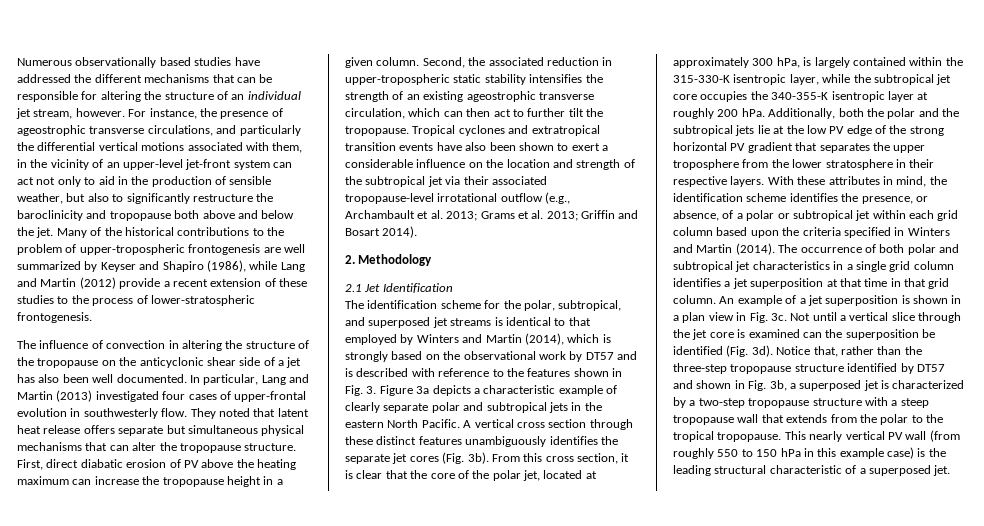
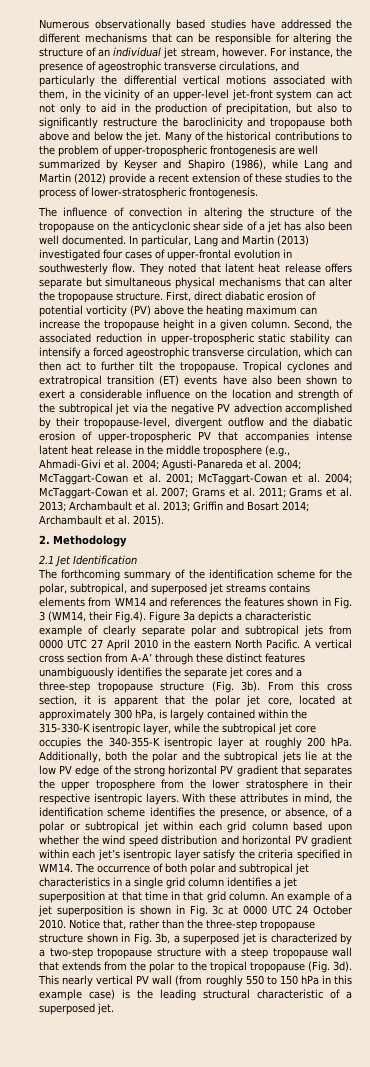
- For instance, the presence of ageostrophic transverse circulations, and particularly the differential vertical motions associated with them, in the vicinity of an upper-level jet-front system can act not only to aid in the production of sensible weather, but also to significantly restructure the baroclinicity and tropopause both above and below the jet.
+ For instance, the presence of ageostrophic transverse circulations, and particularly the differential vertical motions associated with them, in the vicinity of an upper-level jet-front system can act not only to aid in the production of precipitation, but also to significantly restructure the baroclinicity and tropopause both above and below the jet.
- First, direct diabatic erosion of PV above the heating maximum can increase the tropopause height in a given column.
+ First, direct diabatic erosion of potential vorticity (PV) above the heating maximum can increase the tropopause height in a given column.
- Second, the associated reduction in upper-tropospheric static stability intensifies the strength of an existing ageostrophic transverse circulation, which can then act to further tilt the tropopause.
+ Second, the associated reduction in upper-tropospheric static stability can intensify a forced ageostrophic transverse circulation, which can then act to further tilt the tropopause.
- Tropical cyclones and extratropical transition events have also been shown to exert a considerable influence on the location and strength of the subtropical jet via their associated tropopause-level irrotational outflow (e.g., Archambault et al. 2013; Grams et al. 2013; Griffin and Bosart 2014).
+ Tropical cyclones and extratropical transition (ET) events have also been shown to exert a considerable influence on the location and strength of the subtropical jet via the negative PV advection accomplished by their tropopause-level, divergent outflow and the diabatic erosion of upper-tropospheric PV that accompanies intense latent heat release in the middle troposphere (e.g., Ahmadi-Givi et al. 2004; Agusti-Panareda et al. 2004; McTaggart-Cowan et al. 2001; McTaggart-Cowan et al. 2004; McTaggart-Cowan et al. 2007; Grams et al. 2011; Grams et al. 2013; Archambault et al. 2013; Griffin and Bosart 2014; Archambault et al. 2015).
- The identification scheme for the polar, subtropical, and superposed jet streams is identical to that employed by Winters and Martin (2014), which is strongly based on the observational work by DT57 and is described with reference to the features shown in Fig. 3. Figure 3a depicts a characteristic example of clearly separate polar and subtropical jets in the eastern North Pacific.
+ The forthcoming summary of the identification scheme for the polar, subtropical, and superposed jet streams contains elements from WM14 and references the features shown in Fig. 3 (WM14, their Fig.4). Figure 3a depicts a characteristic example of clearly separate polar and subtropical jets from 0000 UTC 27 April 2010 in the eastern North Pacific.
- A vertical cross section through these distinct features unambiguously identifies the separate jet cores (Fig. 3b).
+ A vertical cross section from A-A’ through these distinct features unambiguously identifies the separate jet cores and a three-step tropopause structure (Fig. 3b).
- From this cross section, it is clear that the core of the polar jet, located at approximately 300 hPa, is largely contained within the 315-330-K isentropic layer, while the subtropical jet core occupies the 340-355-K isentropic layer at roughly 200 hPa.
+ From this cross section, it is apparent that the polar jet core, located at approximately 300 hPa, is largely contained within the 315-330-K isentropic layer, while the subtropical jet core occupies the 340-355-K isentropic layer at roughly 200 hPa.
- Additionally, both the polar and the subtropical jets lie at the low PV edge of the strong horizontal PV gradient that separates the upper troposphere from the lower stratosphere in their respective layers.
+ Additionally, both the polar and the subtropical jets lie at the low PV edge of the strong horizontal PV gradient that separates the upper troposphere from the lower stratosphere in their respective isentropic layers.
- With these attributes in mind, the identification scheme identifies the presence, or absence, of a polar or subtropical jet within each grid column based upon the criteria specified in Winters and Martin (2014).
+ With these attributes in mind, the identification scheme identifies the presence, or absence, of a polar or subtropical jet within each grid column based upon whether the wind speed distribution and horizontal PV gradient within each jet’s isentropic layer satisfy the criteria specified in WM14.
- An example of a jet superposition is shown in a plan view in Fig. 3c. Not until a vertical slice through the jet core is examined can the superposition be identified (Fig. 3d).
+ An example of a jet superposition is shown in Fig. 3c at 0000 UTC 24 October 2010.
- Notice that, rather than the three-step tropopause structure identified by DT57 and shown in Fig. 3b, a superposed jet is characterized by a two-step tropopause structure with a steep tropopause wall that extends from the polar to the tropical tropopause.
+ Notice that, rather than the three-step tropopause structure shown in Fig. 3b, a superposed jet is characterized by a two-step tropopause structure with a steep tropopause wall that extends from the polar to the tropical tropopause (Fig. 3d).

